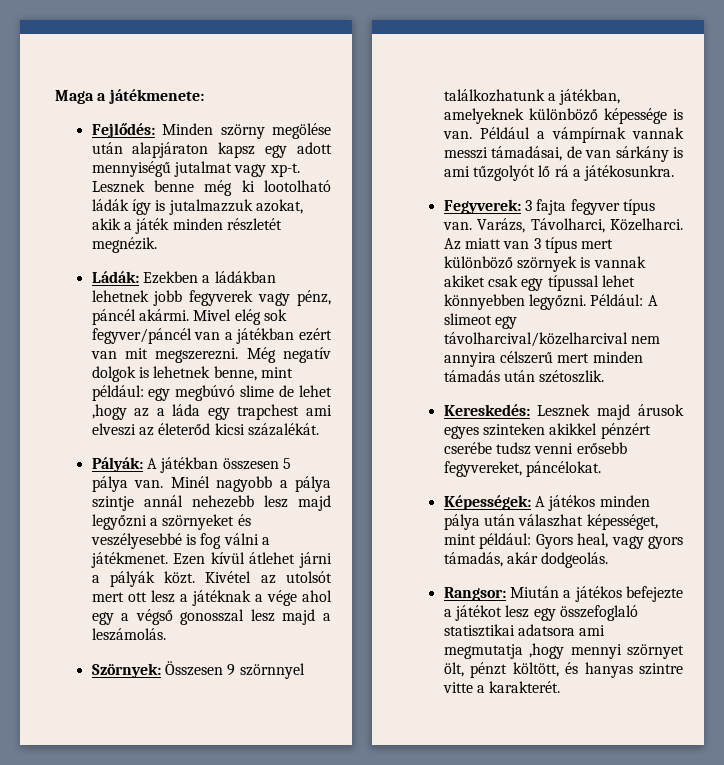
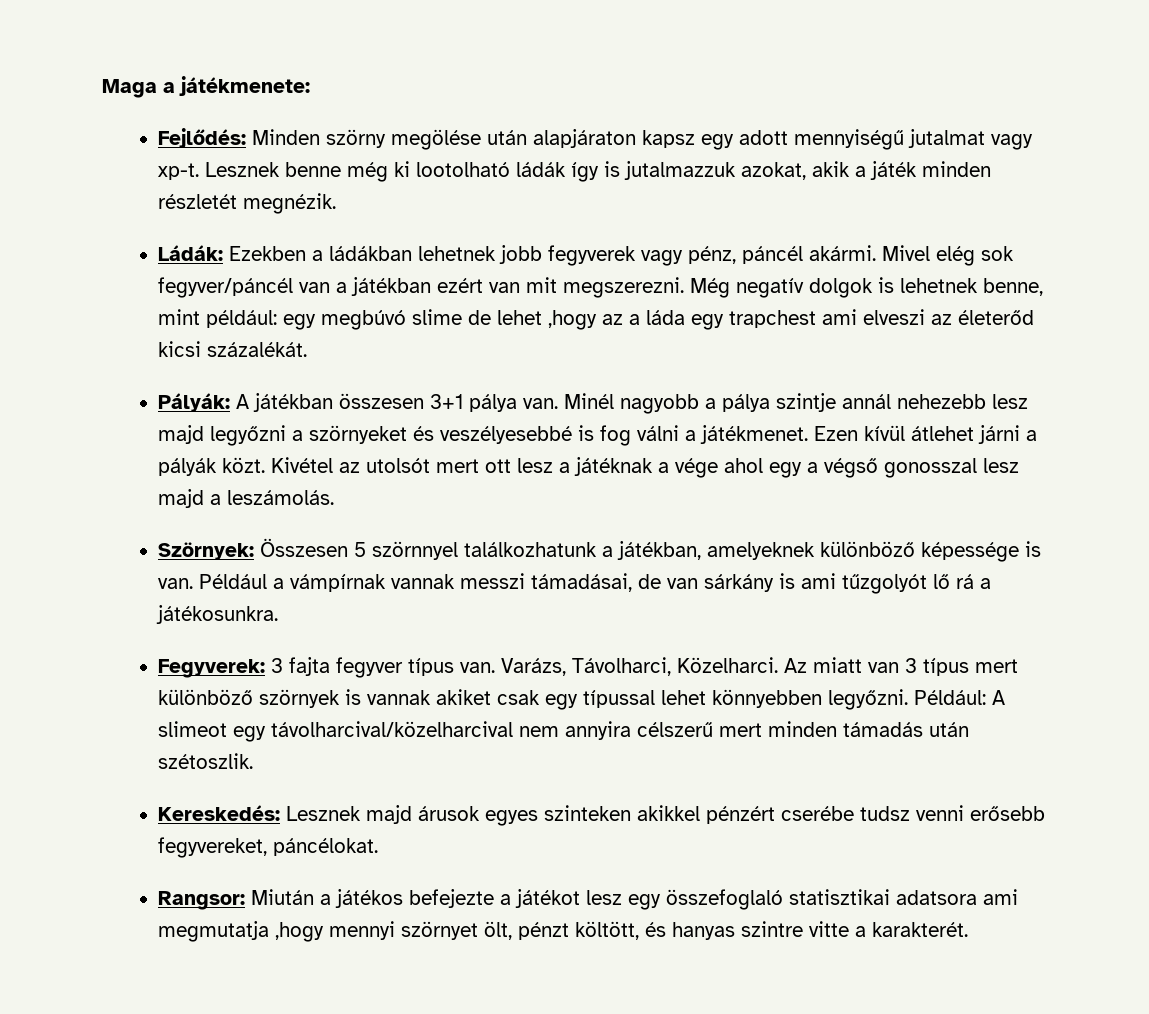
- Pályák: A játékban összesen 5 pálya van.
+ Pályák: A játékban összesen 3+1 pálya van.
- Szörnyek: Összesen 9 szörnnyel találkozhatunk a játékban, amelyeknek különböző képessége is van.
+ Szörnyek: Összesen 5 szörnnyel találkozhatunk a játékban, amelyeknek különböző képessége is van.
- Képességek: A játékos minden pálya után válaszhat képességet, mint például: Gyors heal, vagy gyors támadás, akár dodgeolás.

